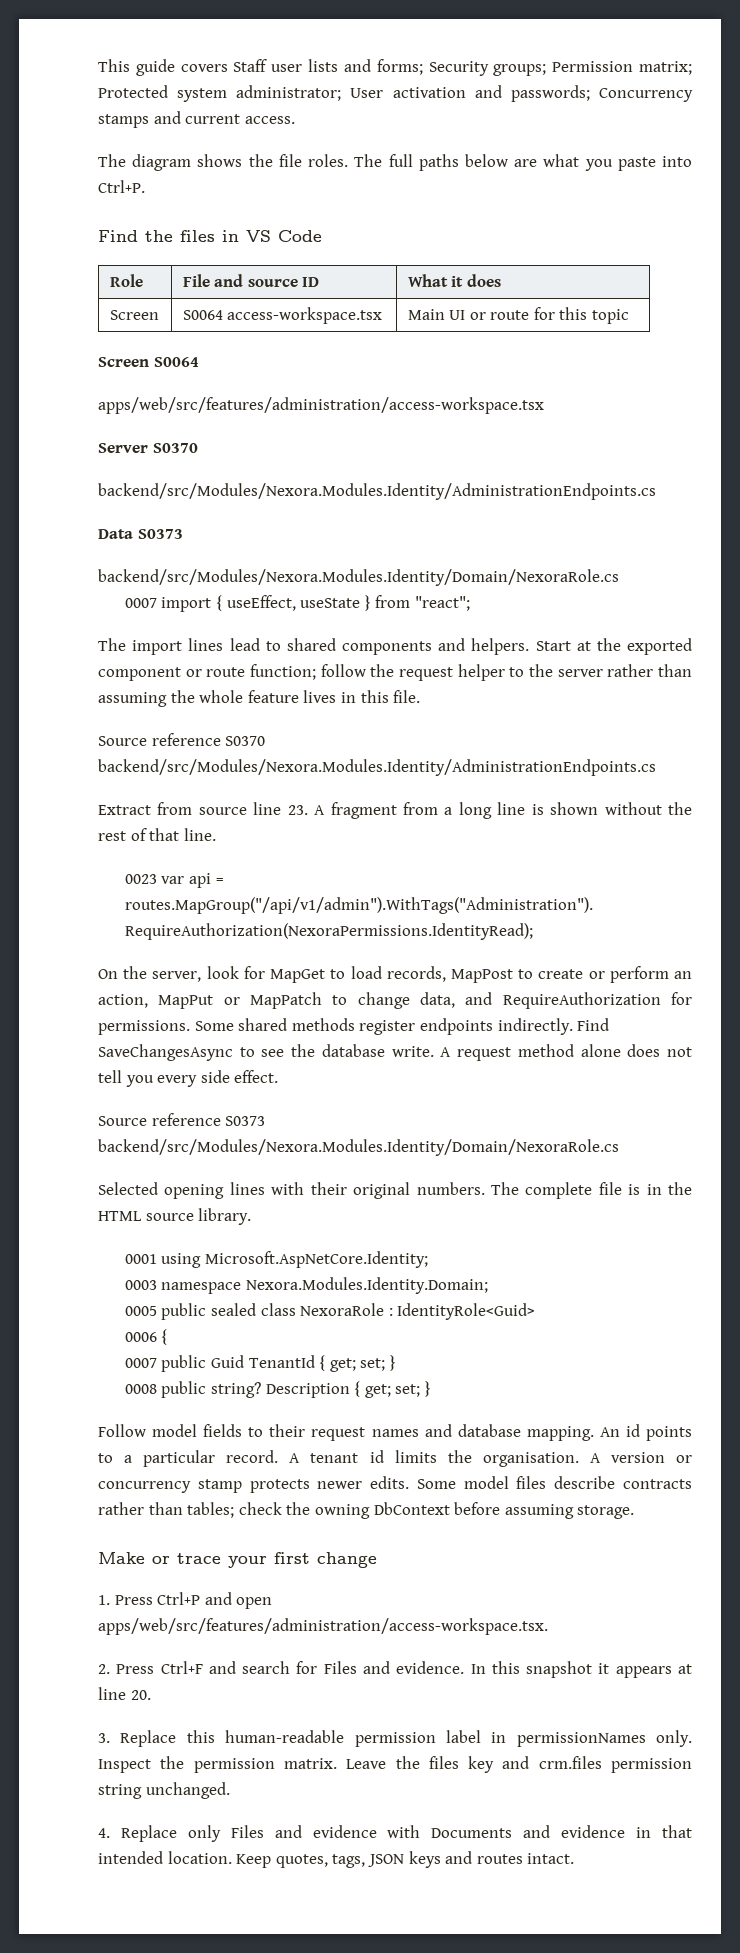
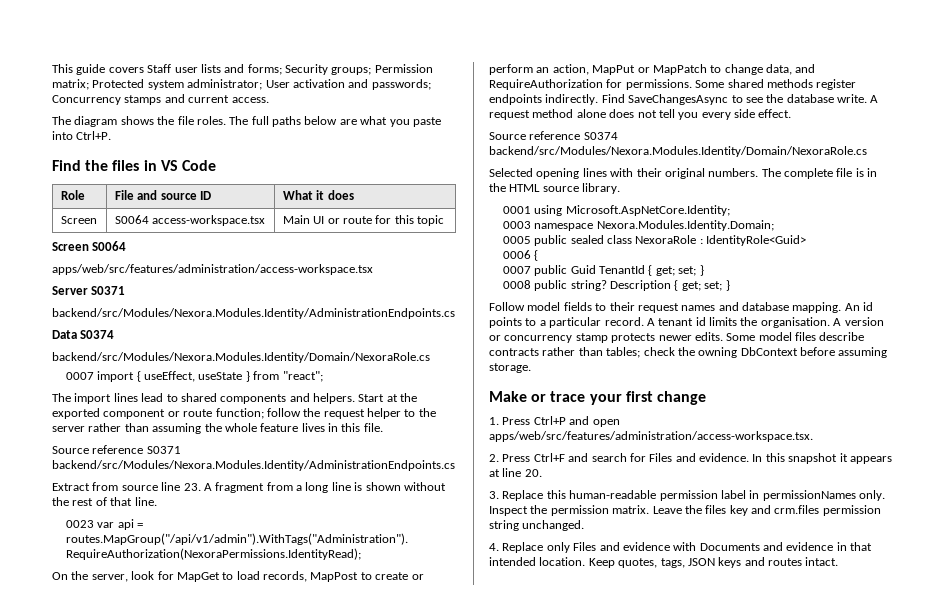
- Server S0370
+ Server S0371
- Data S0373
+ Data S0374
- Source reference S0370 backend/src/Modules/Nexora.Modules.Identity/AdministrationEndpoints.cs
+ Source reference S0371 backend/src/Modules/Nexora.Modules.Identity/AdministrationEndpoints.cs
- Source reference S0373 backend/src/Modules/Nexora.Modules.Identity/Domain/NexoraRole.cs
+ Source reference S0374 backend/src/Modules/Nexora.Modules.Identity/Domain/NexoraRole.cs

